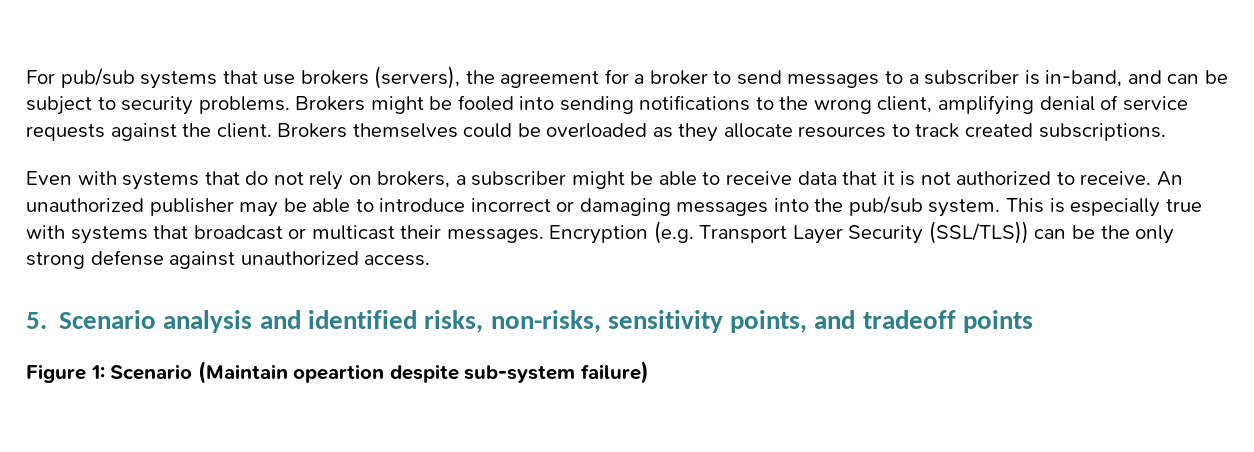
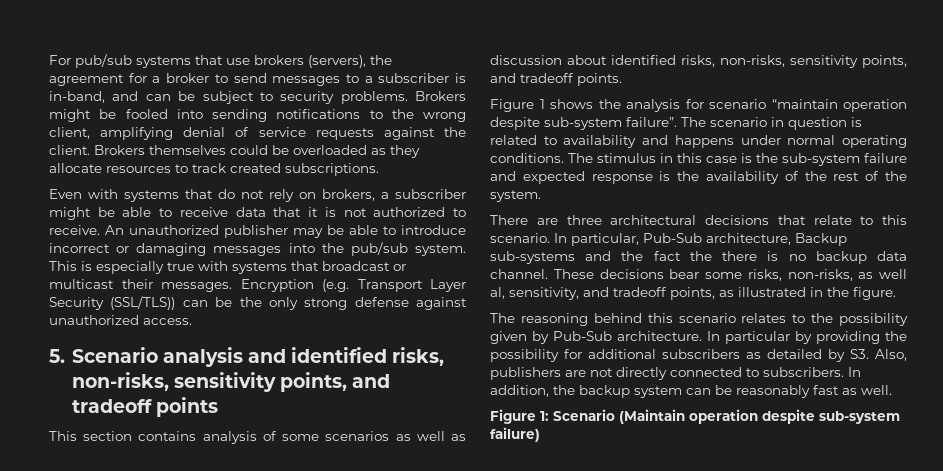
+ This section contains analysis of some scenarios as well as discussion about identified risks, non-risks, sensitivity points, and tradeoff points.
+ Figure 1 shows the analysis for scenario “maintain operation despite sub-system failure”. The scenario in question is related to availability and happens under normal operating conditions. The stimulus in this case is the sub-system failure and expected response is the availability of the rest of the system.
+ There are three architectural decisions that relate to this scenario. In particular, Pub-Sub architecture, Backup sub-systems and the fact the there is no backup data channel. These decisions bear some risks, non-risks, as well al, sensitivity, and tradeoff points, as illustrated in the figure.
+ The reasoning behind this scenario relates to the possibility given by Pub-Sub architecture. In particular by providing the possibility for additional subscribers as detailed by S3. Also, publishers are not directly connected to subscribers. In addition, the backup system can be reasonably fast as well.
- Figure 1: Scenario (Maintain opeartion despite sub-system failure)
+ Figure 1: Scenario (Maintain operation despite sub-system failure)

